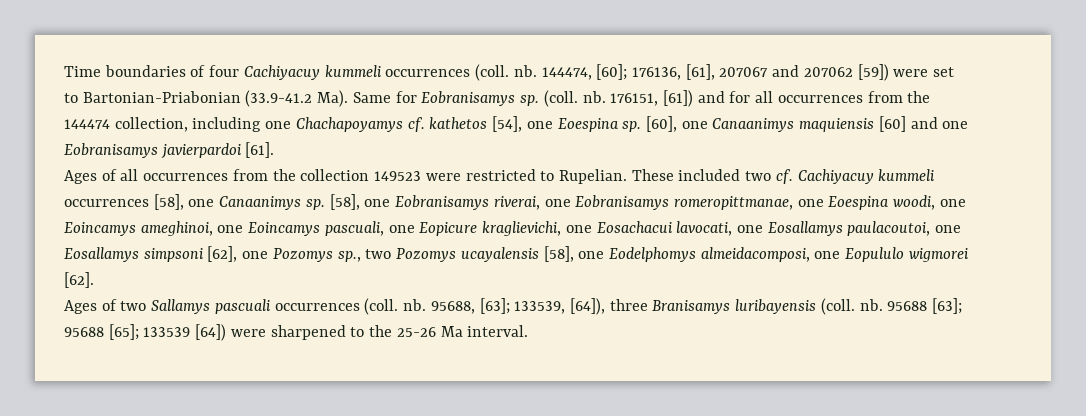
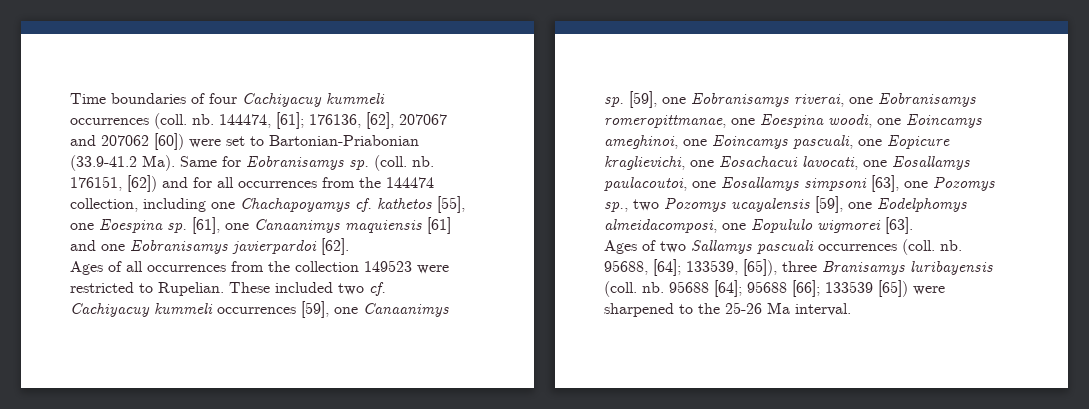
- 144474, [60]; 176136, [61], 207067 and 207062 [59]) were set to Bartonian-Priabonian (33.9-41.2 Ma). Same for Eobranisamys sp.
+ 144474, [61]; 176136, [62], 207067 and 207062 [60]) were set to Bartonian-Priabonian (33.9-41.2 Ma). Same for Eobranisamys sp.
- 176151, [61]) and for all occurrences from the 144474 collection, including one Chachapoyamys cf. kathetos [54], one Eoespina sp.
+ 176151, [62]) and for all occurrences from the 144474 collection, including one Chachapoyamys cf. kathetos [55], one Eoespina sp.
- [60], one Canaanimys maquiensis [60] and one Eobranisamys javierpardoi [61].
+ [61], one Canaanimys maquiensis [61] and one Eobranisamys javierpardoi [62].
- These included two cf. Cachiyacuy kummeli occurrences [58], one Canaanimys sp.
+ These included two cf. Cachiyacuy kummeli occurrences [59], one Canaanimys sp.
- [58], one Eobranisamys riverai, one Eobranisamys romeropittmanae, one Eoespina woodi, one Eoincamys ameghinoi, one Eoincamys pascuali, one Eopicure kraglievichi, one Eosachacui lavocati, one Eosallamys paulacoutoi, one Eosallamys simpsoni [62], one Pozomys sp., two Pozomys ucayalensis [58], one Eodelphomys almeidacomposi, one Eopululo wigmorei [62].
+ [59], one Eobranisamys riverai, one Eobranisamys romeropittmanae, one Eoespina woodi, one Eoincamys ameghinoi, one Eoincamys pascuali, one Eopicure kraglievichi, one Eosachacui lavocati, one Eosallamys paulacoutoi, one Eosallamys simpsoni [63], one Pozomys sp., two Pozomys ucayalensis [59], one Eodelphomys almeidacomposi, one Eopululo wigmorei [63].
- 95688, [63]; 133539, [64]), three Branisamys luribayensis (coll. nb.
+ 95688, [64]; 133539, [65]), three Branisamys luribayensis (coll. nb.
- 95688 [63]; 95688 [65]; 133539 [64]) were sharpened to the 25-26 Ma interval.
+ 95688 [64]; 95688 [66]; 133539 [65]) were sharpened to the 25-26 Ma interval.

